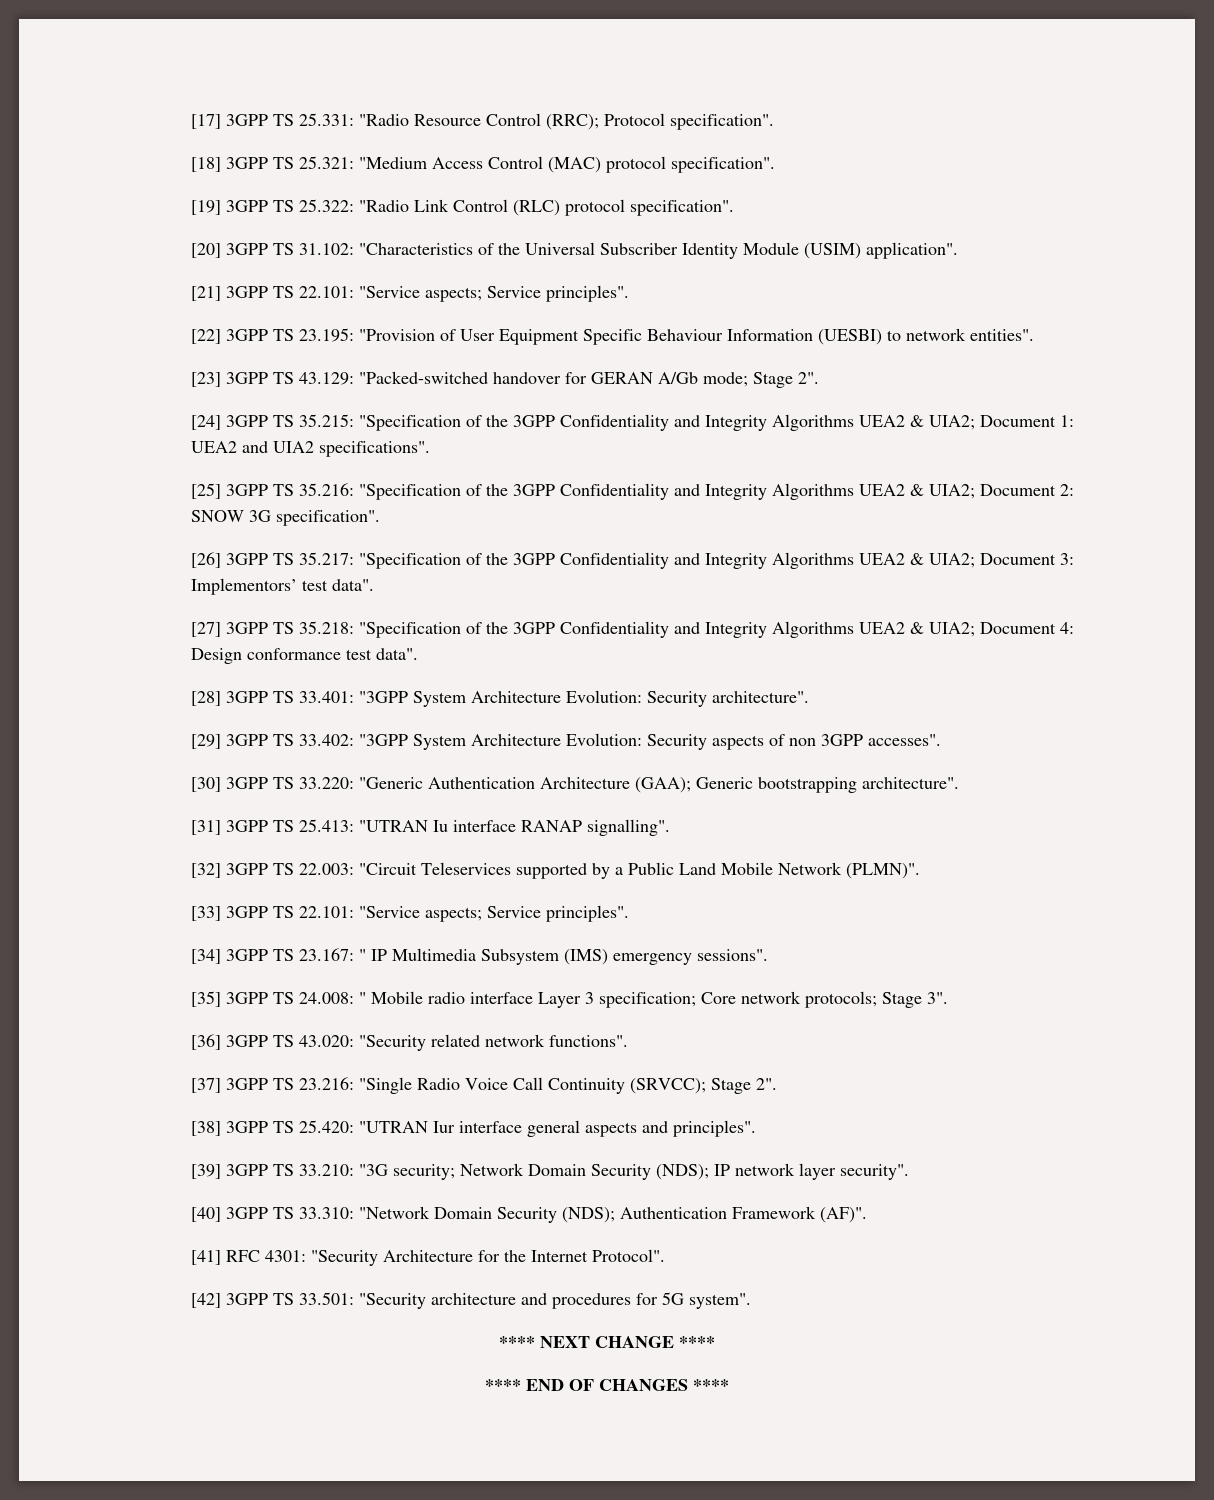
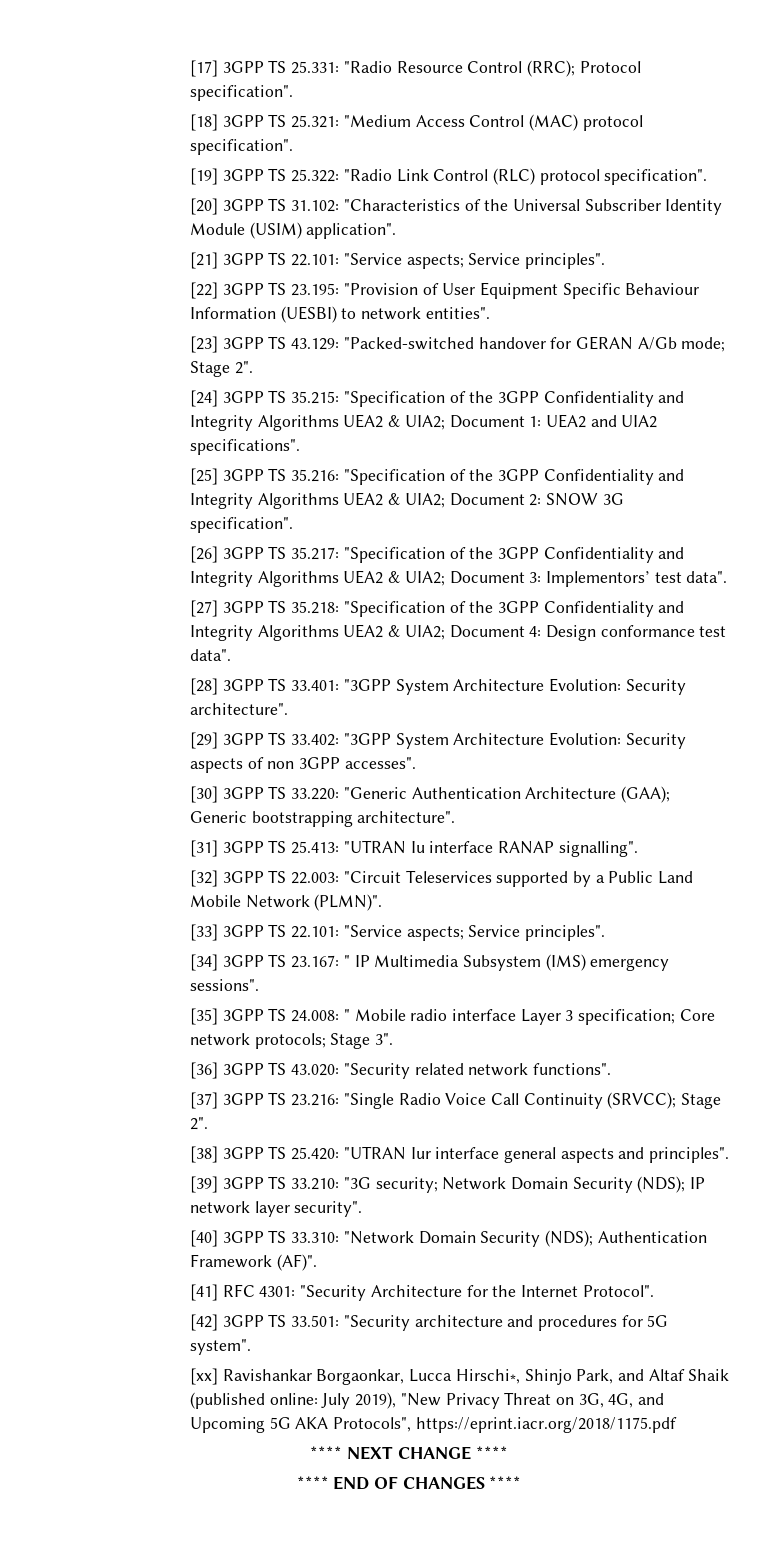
+ [xx] Ravishankar Borgaonkar, Lucca Hirschi∗, Shinjo Park, and Altaf Shaik (published online: July 2019), "New Privacy Threat on 3G, 4G, and Upcoming 5G AKA Protocols", https://eprint.iacr.org/2018/1175.pdf

